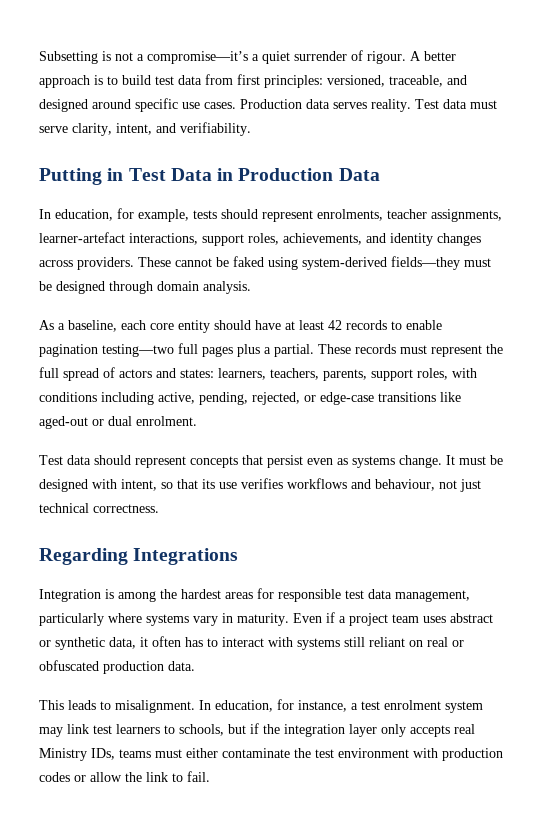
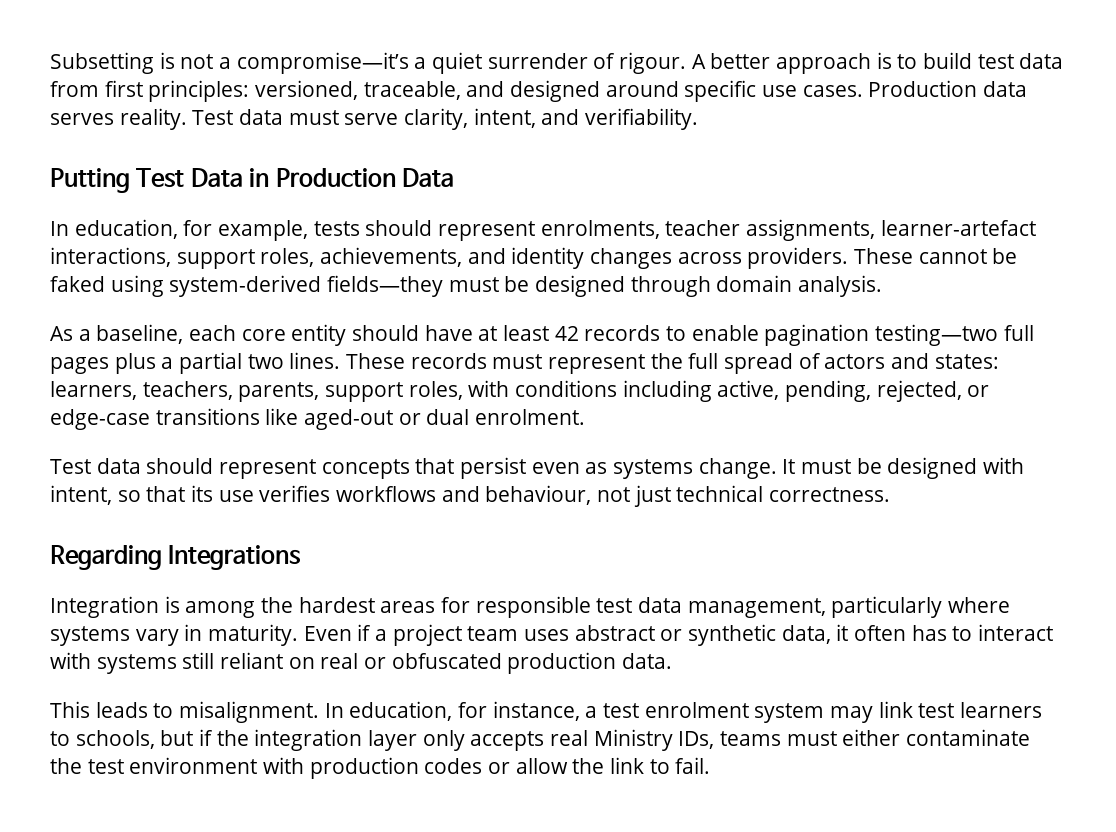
- Putting in Test Data in Production Data
+ Putting Test Data in Production Data
- As a baseline, each core entity should have at least 42 records to enable pagination testing—two full pages plus a partial.
+ As a baseline, each core entity should have at least 42 records to enable pagination testing—two full pages plus a partial two lines.

